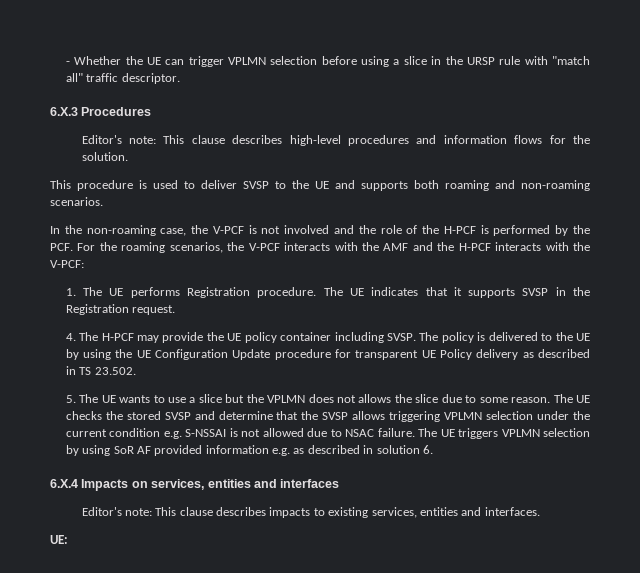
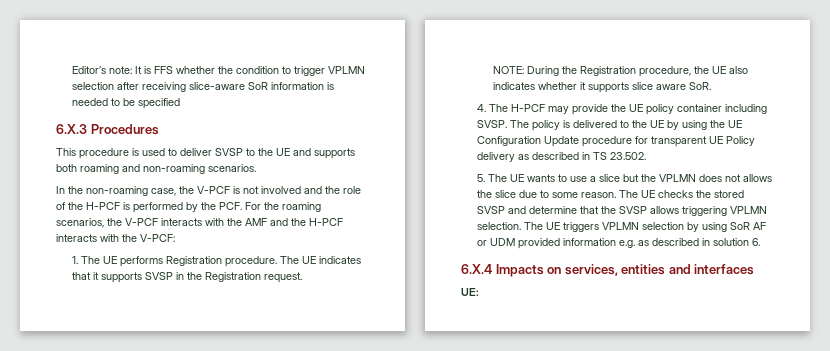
- - Whether the UE can trigger VPLMN selection before using a slice in the URSP rule with "match all" traffic descriptor.
+ Editor’s note: It is FFS whether the condition to trigger VPLMN selection after receiving slice-aware SoR information is needed to be specified
  6.X.3 Procedures
- Editor's note: This clause describes high-level procedures and information flows for the solution.
+ NOTE: During the Registration procedure, the UE also indicates whether it supports slice aware SoR.
- The UE checks the stored SVSP and determine that the SVSP allows triggering VPLMN selection under the current condition e.g. S-NSSAI is not allowed due to NSAC failure.
+ The UE checks the stored SVSP and determine that the SVSP allows triggering VPLMN selection.
- The UE triggers VPLMN selection by using SoR AF provided information e.g. as described in solution 6.
+ The UE triggers VPLMN selection by using SoR AF or UDM provided information e.g. as described in solution 6.
- Editor's note: This clause describes impacts to existing services, entities and interfaces.

